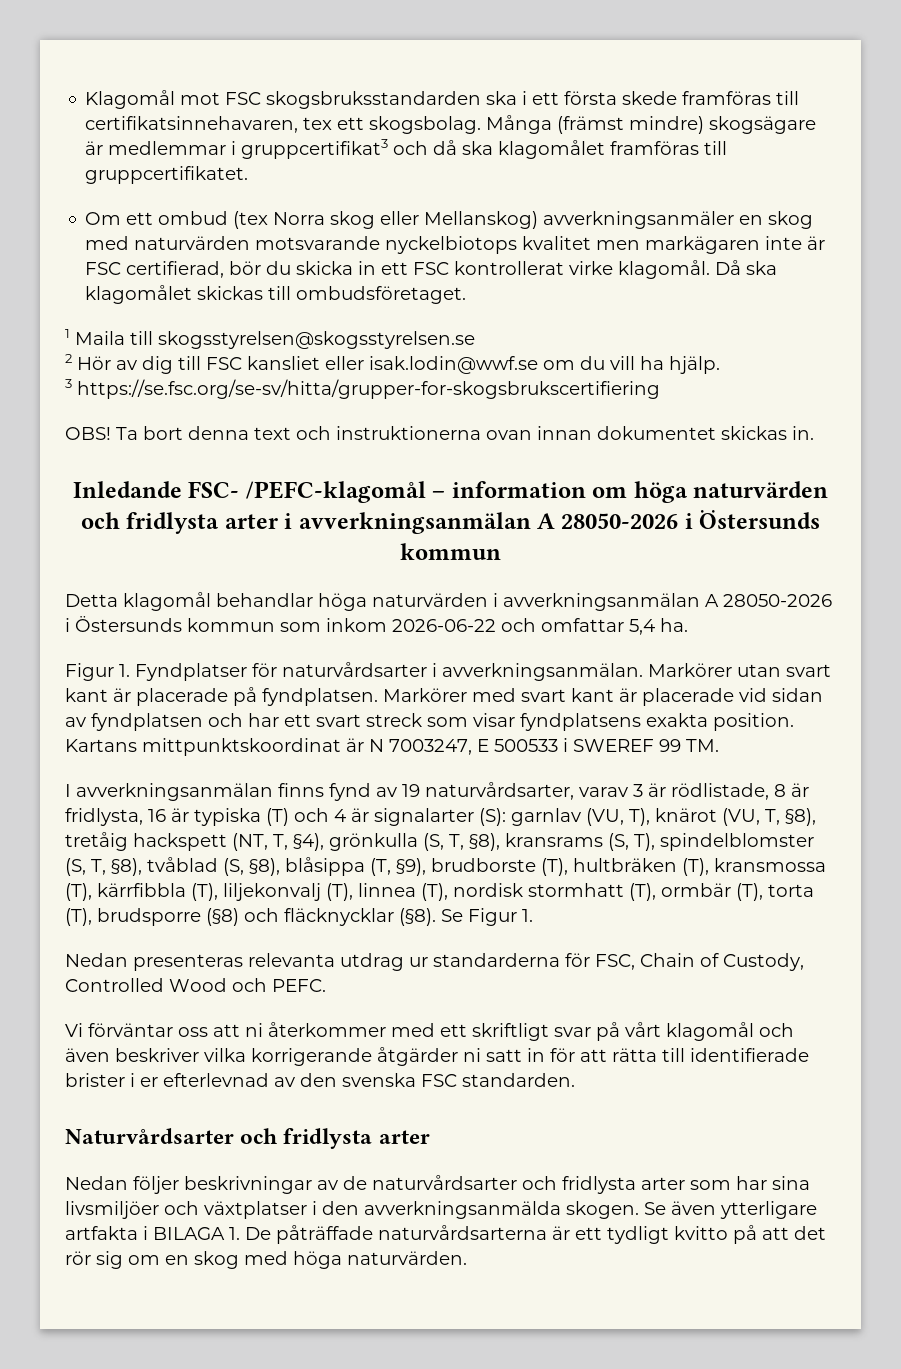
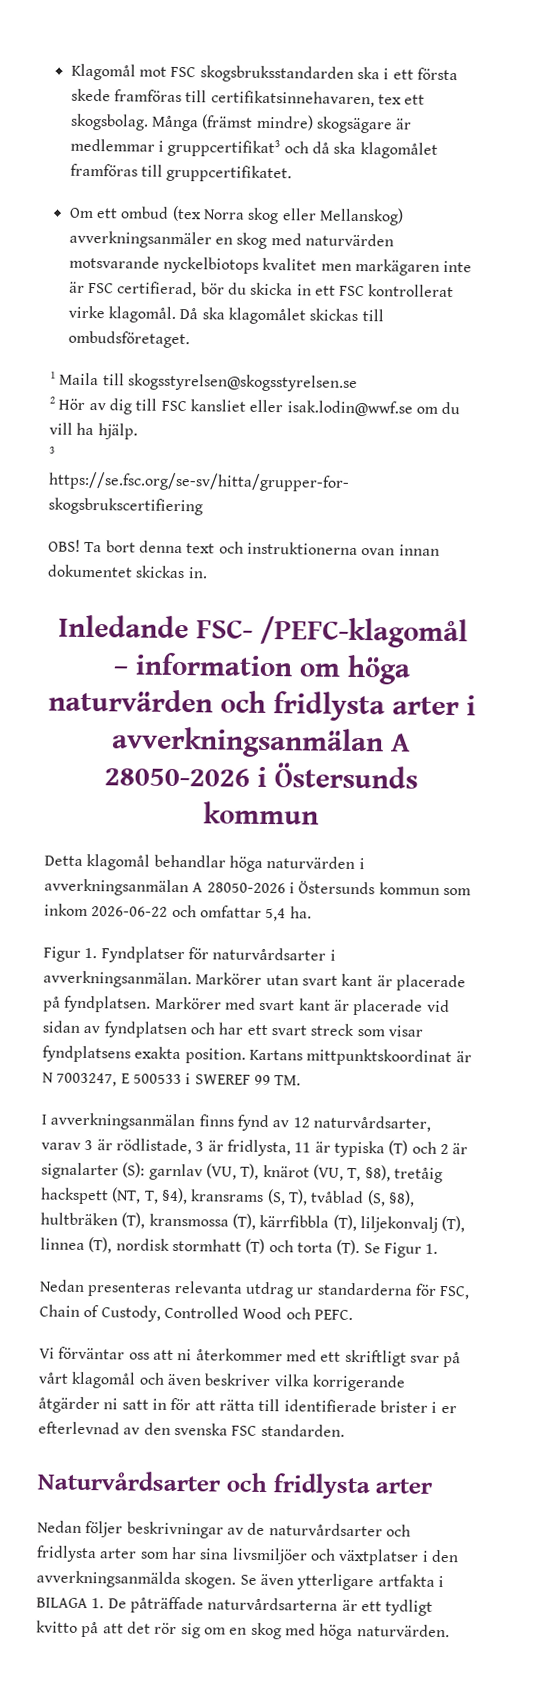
- I avverkningsanmälan finns fynd av 19 naturvårdsarter, varav 3 är rödlistade, 8 är fridlysta, 16 är typiska (T) och 4 är signalarter (S): garnlav (VU, T), knärot (VU, T, §8), tretåig hackspett (NT, T, §4), grönkulla (S, T, §8), kransrams (S, T), spindelblomster (S, T, §8), tvåblad (S, §8), blåsippa (T, §9), brudborste (T), hultbräken (T), kransmossa (T), kärrfibbla (T), liljekonvalj (T), linnea (T), nordisk stormhatt (T), ormbär (T), torta (T), brudsporre (§8) och fläcknycklar (§8). Se Figur 1.
+ I avverkningsanmälan finns fynd av 12 naturvårdsarter, varav 3 är rödlistade, 3 är fridlysta, 11 är typiska (T) och 2 är signalarter (S): garnlav (VU, T), knärot (VU, T, §8), tretåig hackspett (NT, T, §4), kransrams (S, T), tvåblad (S, §8), hultbräken (T), kransmossa (T), kärrfibbla (T), liljekonvalj (T), linnea (T), nordisk stormhatt (T) och torta (T). Se Figur 1.

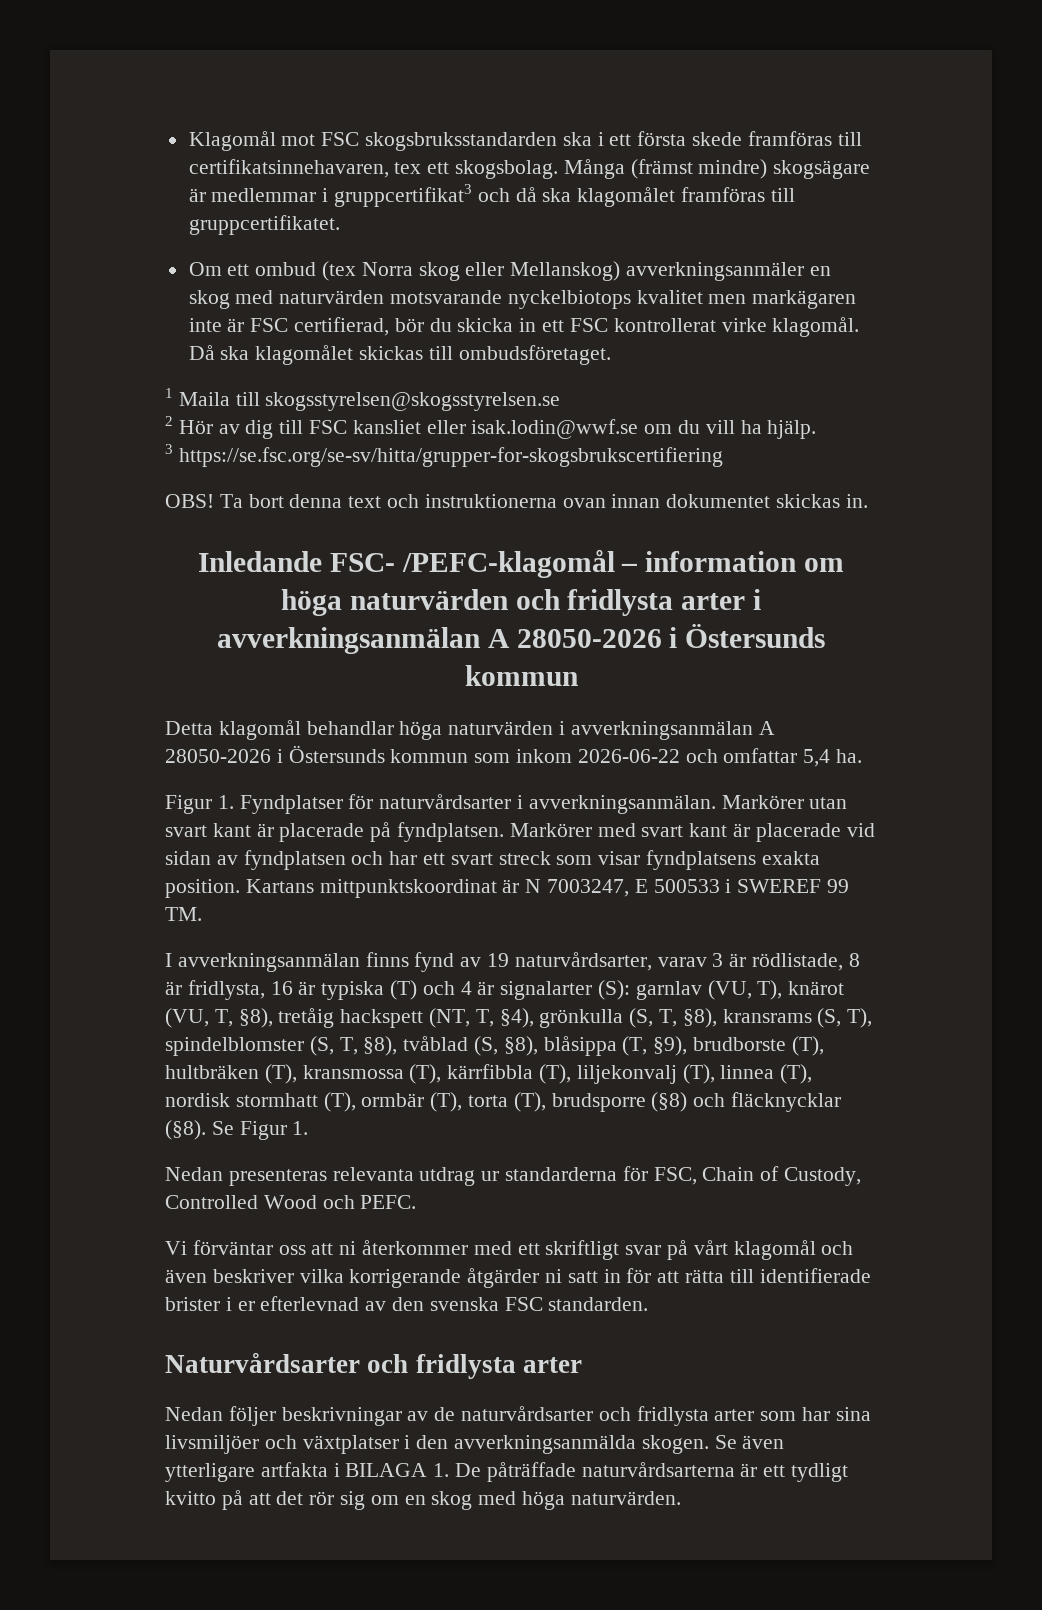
- I avverkningsanmälan finns fynd av 12 naturvårdsarter, varav 3 är rödlistade, 3 är fridlysta, 11 är typiska (T) och 2 är signalarter (S): garnlav (VU, T), knärot (VU, T, §8), tretåig hackspett (NT, T, §4), kransrams (S, T), tvåblad (S, §8), hultbräken (T), kransmossa (T), kärrfibbla (T), liljekonvalj (T), linnea (T), nordisk stormhatt (T) och torta (T). Se Figur 1.
+ I avverkningsanmälan finns fynd av 19 naturvårdsarter, varav 3 är rödlistade, 8 är fridlysta, 16 är typiska (T) och 4 är signalarter (S): garnlav (VU, T), knärot (VU, T, §8), tretåig hackspett (NT, T, §4), grönkulla (S, T, §8), kransrams (S, T), spindelblomster (S, T, §8), tvåblad (S, §8), blåsippa (T, §9), brudborste (T), hultbräken (T), kransmossa (T), kärrfibbla (T), liljekonvalj (T), linnea (T), nordisk stormhatt (T), ormbär (T), torta (T), brudsporre (§8) och fläcknycklar (§8). Se Figur 1.

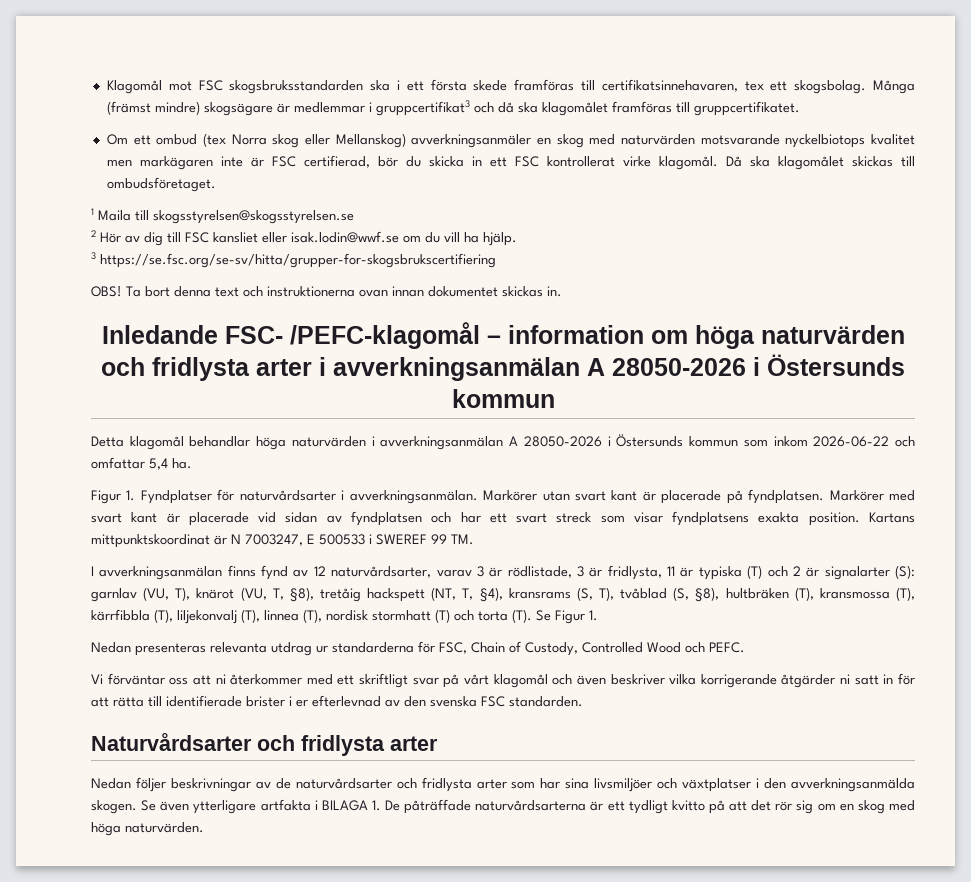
- I avverkningsanmälan finns fynd av 19 naturvårdsarter, varav 3 är rödlistade, 8 är fridlysta, 16 är typiska (T) och 4 är signalarter (S): garnlav (VU, T), knärot (VU, T, §8), tretåig hackspett (NT, T, §4), grönkulla (S, T, §8), kransrams (S, T), spindelblomster (S, T, §8), tvåblad (S, §8), blåsippa (T, §9), brudborste (T), hultbräken (T), kransmossa (T), kärrfibbla (T), liljekonvalj (T), linnea (T), nordisk stormhatt (T), ormbär (T), torta (T), brudsporre (§8) och fläcknycklar (§8). Se Figur 1.
+ I avverkningsanmälan finns fynd av 12 naturvårdsarter, varav 3 är rödlistade, 3 är fridlysta, 11 är typiska (T) och 2 är signalarter (S): garnlav (VU, T), knärot (VU, T, §8), tretåig hackspett (NT, T, §4), kransrams (S, T), tvåblad (S, §8), hultbräken (T), kransmossa (T), kärrfibbla (T), liljekonvalj (T), linnea (T), nordisk stormhatt (T) och torta (T). Se Figur 1.

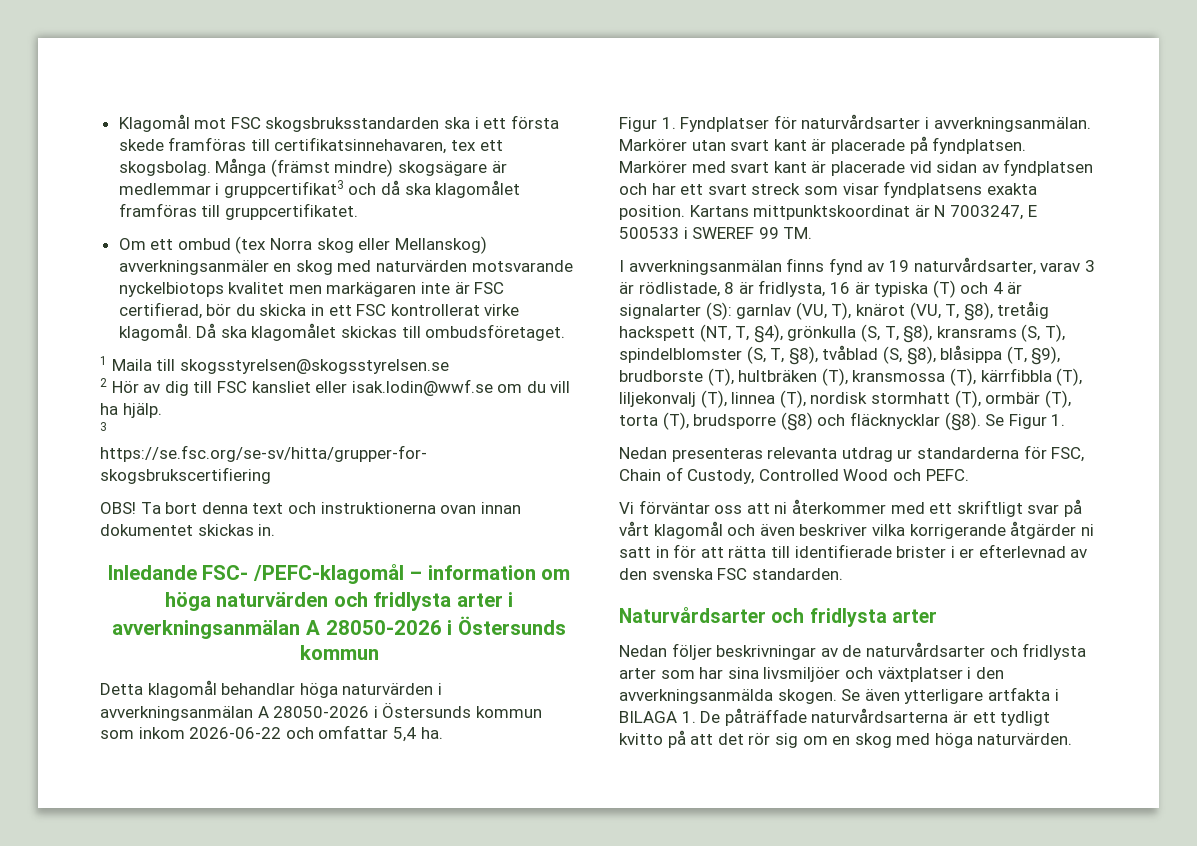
- I avverkningsanmälan finns fynd av 12 naturvårdsarter, varav 3 är rödlistade, 3 är fridlysta, 11 är typiska (T) och 2 är signalarter (S): garnlav (VU, T), knärot (VU, T, §8), tretåig hackspett (NT, T, §4), kransrams (S, T), tvåblad (S, §8), hultbräken (T), kransmossa (T), kärrfibbla (T), liljekonvalj (T), linnea (T), nordisk stormhatt (T) och torta (T). Se Figur 1.
+ I avverkningsanmälan finns fynd av 19 naturvårdsarter, varav 3 är rödlistade, 8 är fridlysta, 16 är typiska (T) och 4 är signalarter (S): garnlav (VU, T), knärot (VU, T, §8), tretåig hackspett (NT, T, §4), grönkulla (S, T, §8), kransrams (S, T), spindelblomster (S, T, §8), tvåblad (S, §8), blåsippa (T, §9), brudborste (T), hultbräken (T), kransmossa (T), kärrfibbla (T), liljekonvalj (T), linnea (T), nordisk stormhatt (T), ormbär (T), torta (T), brudsporre (§8) och fläcknycklar (§8). Se Figur 1.

